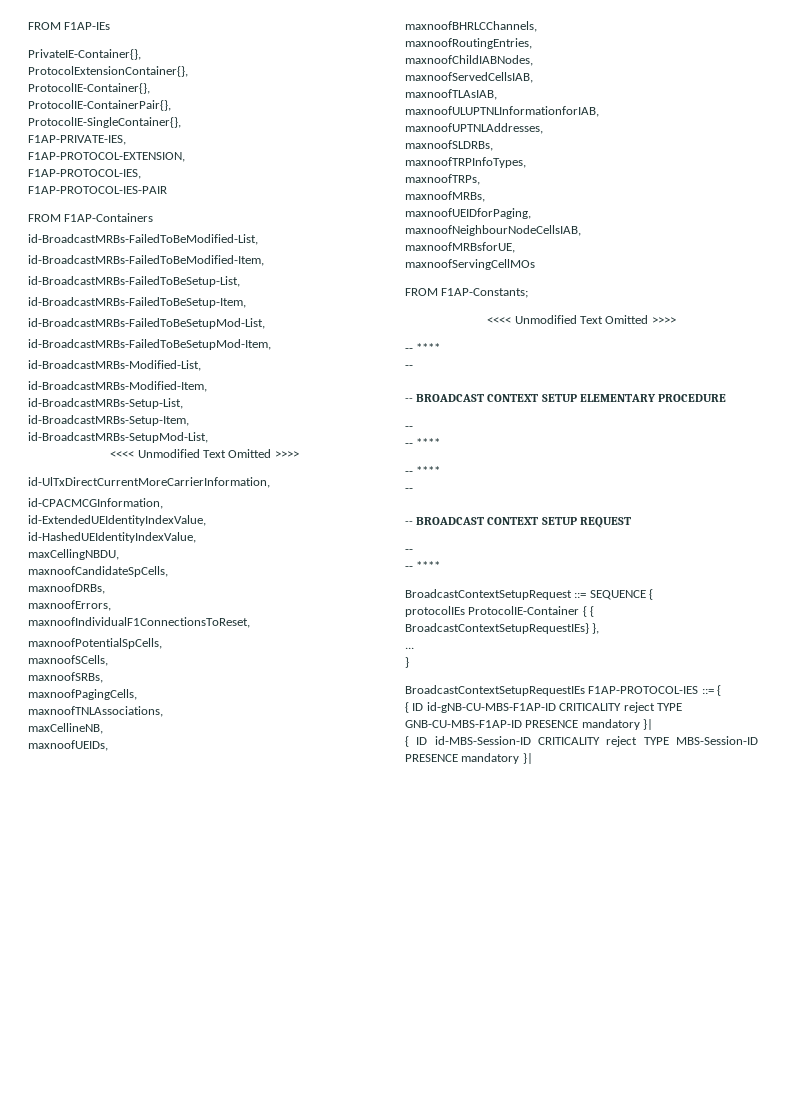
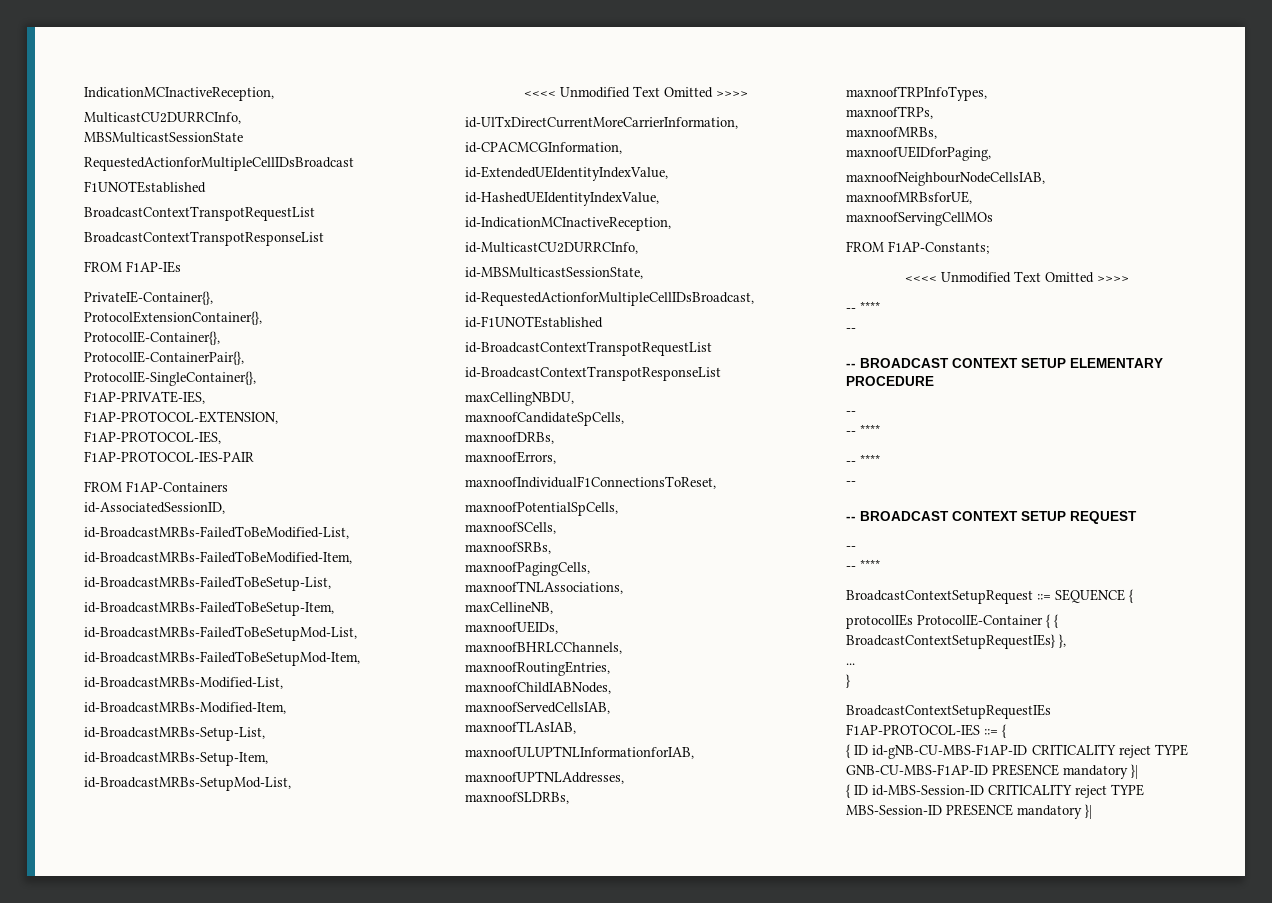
+ IndicationMCInactiveReception,
+ MulticastCU2DURRCInfo,
+ MBSMulticastSessionState
+ RequestedActionforMultipleCellIDsBroadcast
+ F1UNOTEstablished
+ BroadcastContextTranspotRequestList
+ BroadcastContextTranspotResponseList
+ id-AssociatedSessionID,
+ id-IndicationMCInactiveReception,
+ id-MulticastCU2DURRCInfo,
+ id-MBSMulticastSessionState,
+ id-RequestedActionforMultipleCellIDsBroadcast,
+ id-F1UNOTEstablished
+ id-BroadcastContextTranspotRequestList
+ id-BroadcastContextTranspotResponseList

